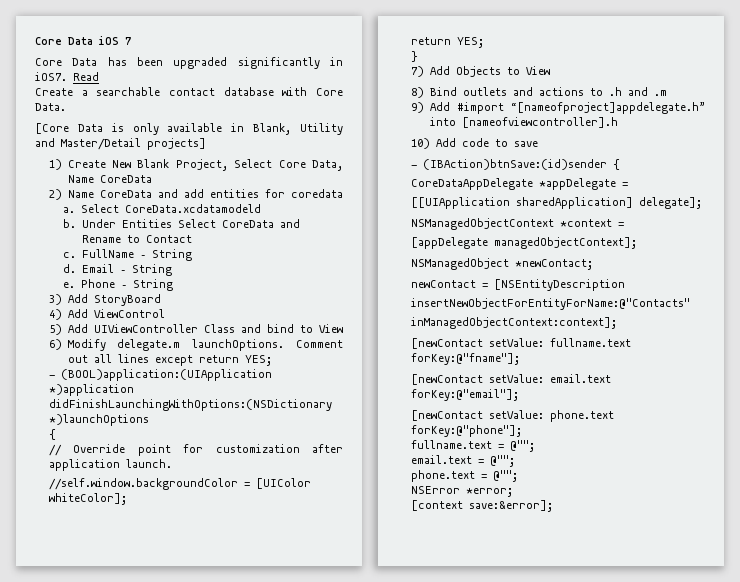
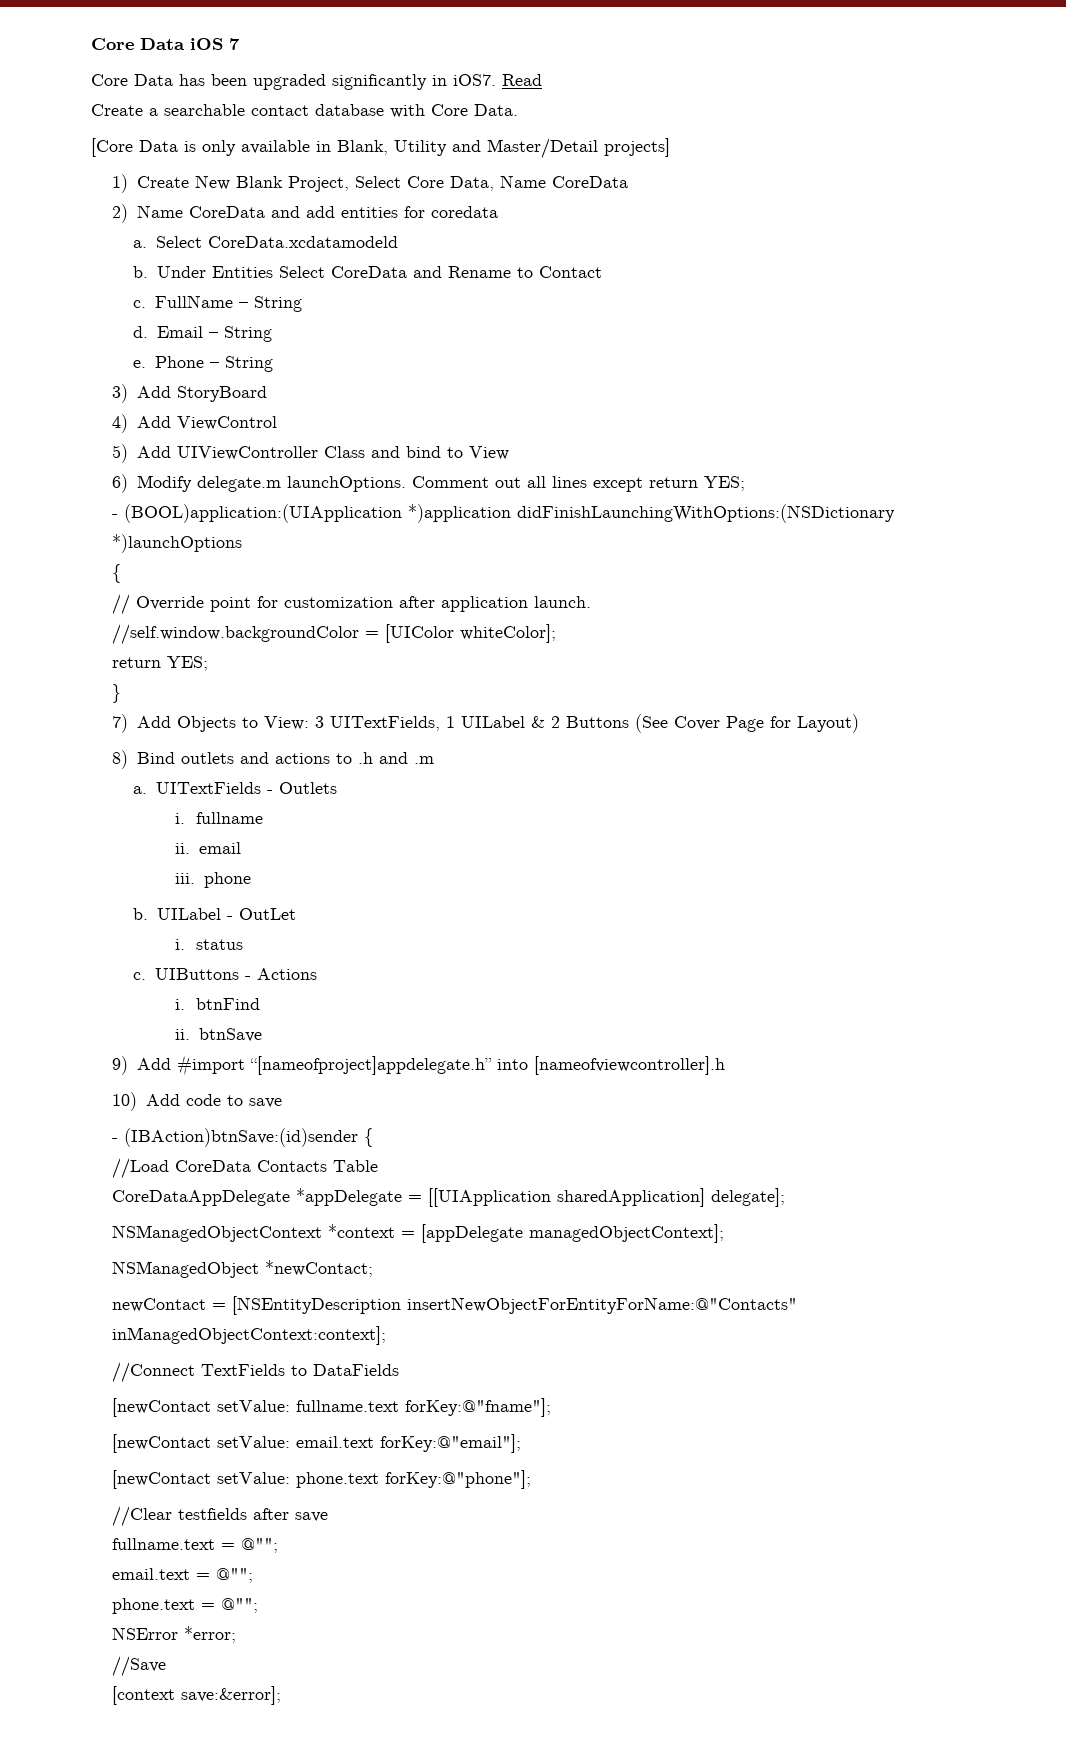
- 7) Add Objects to View
+ 7) Add Objects to View: 3 UITextFields, 1 UILabel & 2 Buttons (See Cover Page for Layout)
+ a. UITextFields - Outlets
+ i. fullname
+ ii. email
+ iii. phone
+ b. UILabel - OutLet
+ i. status
+ c. UIButtons - Actions
+ i. btnFind
+ ii. btnSave
+ //Load CoreData Contacts Table
- CoreDataAppDelegate *appDelegate =
- [[UIApplication sharedApplication] delegate];
+ CoreDataAppDelegate *appDelegate = [[UIApplication sharedApplication] delegate];
- NSManagedObjectContext *context =
- [appDelegate managedObjectContext];
+ NSManagedObjectContext *context = [appDelegate managedObjectContext];
- newContact = [NSEntityDescription
- insertNewObjectForEntityForName:@"Contacts"
- inManagedObjectContext:context];
+ newContact = [NSEntityDescription insertNewObjectForEntityForName:@"Contacts" inManagedObjectContext:context];
+ //Connect TextFields to DataFields
+ //Clear testfields after save
+ //Save

